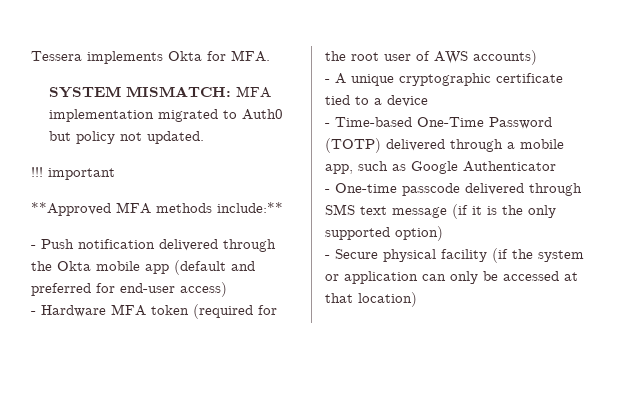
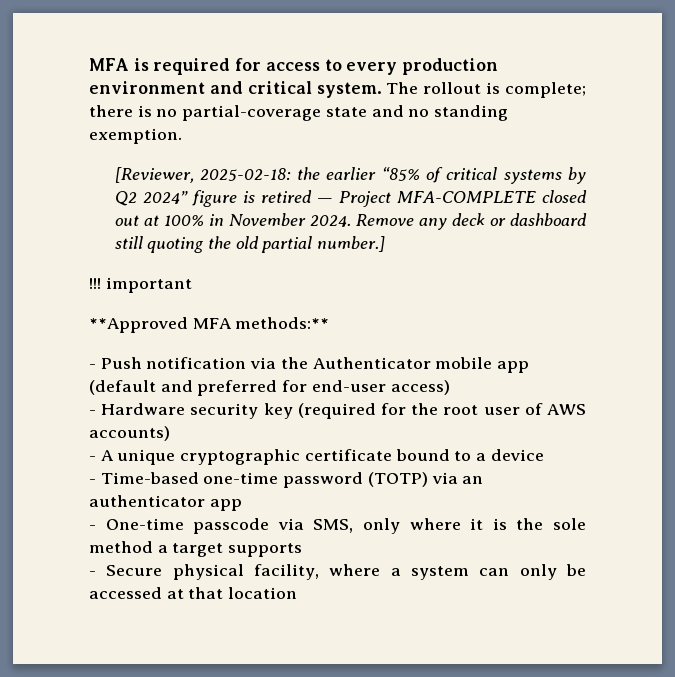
- Tessera implements Okta for MFA.
- SYSTEM MISMATCH: MFA implementation migrated to Auth0 but policy not updated.
+ MFA is required for access to every production environment and critical system. The rollout is complete; there is no partial-coverage state and no standing exemption.
+ [Reviewer, 2025-02-18: the earlier “85% of critical systems by Q2 2024” figure is retired — Project MFA-COMPLETE closed out at 100% in November 2024. Remove any deck or dashboard still quoting the old partial number.]
- **Approved MFA methods include:**
+ **Approved MFA methods:**
- - Push notification delivered through the Okta mobile app (default and preferred for end-user access)
+ - Push notification via the Authenticator mobile app (default and preferred for end-user access)
- - Hardware MFA token (required for the root user of AWS accounts)
+ - Hardware security key (required for the root user of AWS accounts)
- - A unique cryptographic certificate tied to a device
+ - A unique cryptographic certificate bound to a device
- - Time-based One-Time Password (TOTP) delivered through a mobile app, such as Google Authenticator
- - One-time passcode delivered through SMS text message (if it is the only supported option)
- - Secure physical facility (if the system or application can only be accessed at that location)
+ - Time-based one-time password (TOTP) via an authenticator app
+ - One-time passcode via SMS, only where it is the sole method a target supports
+ - Secure physical facility, where a system can only be accessed at that location

